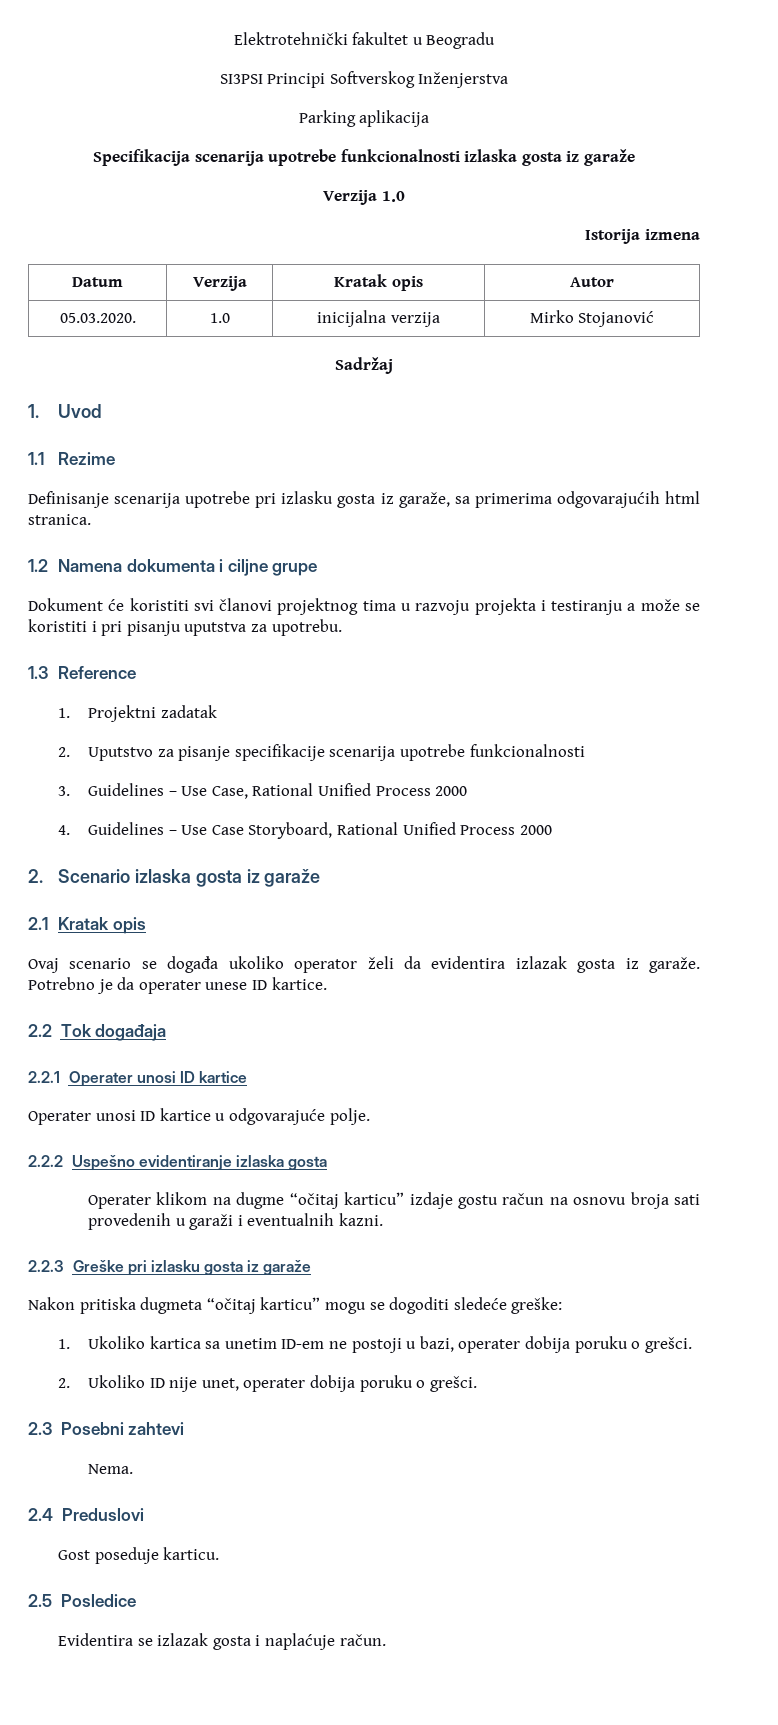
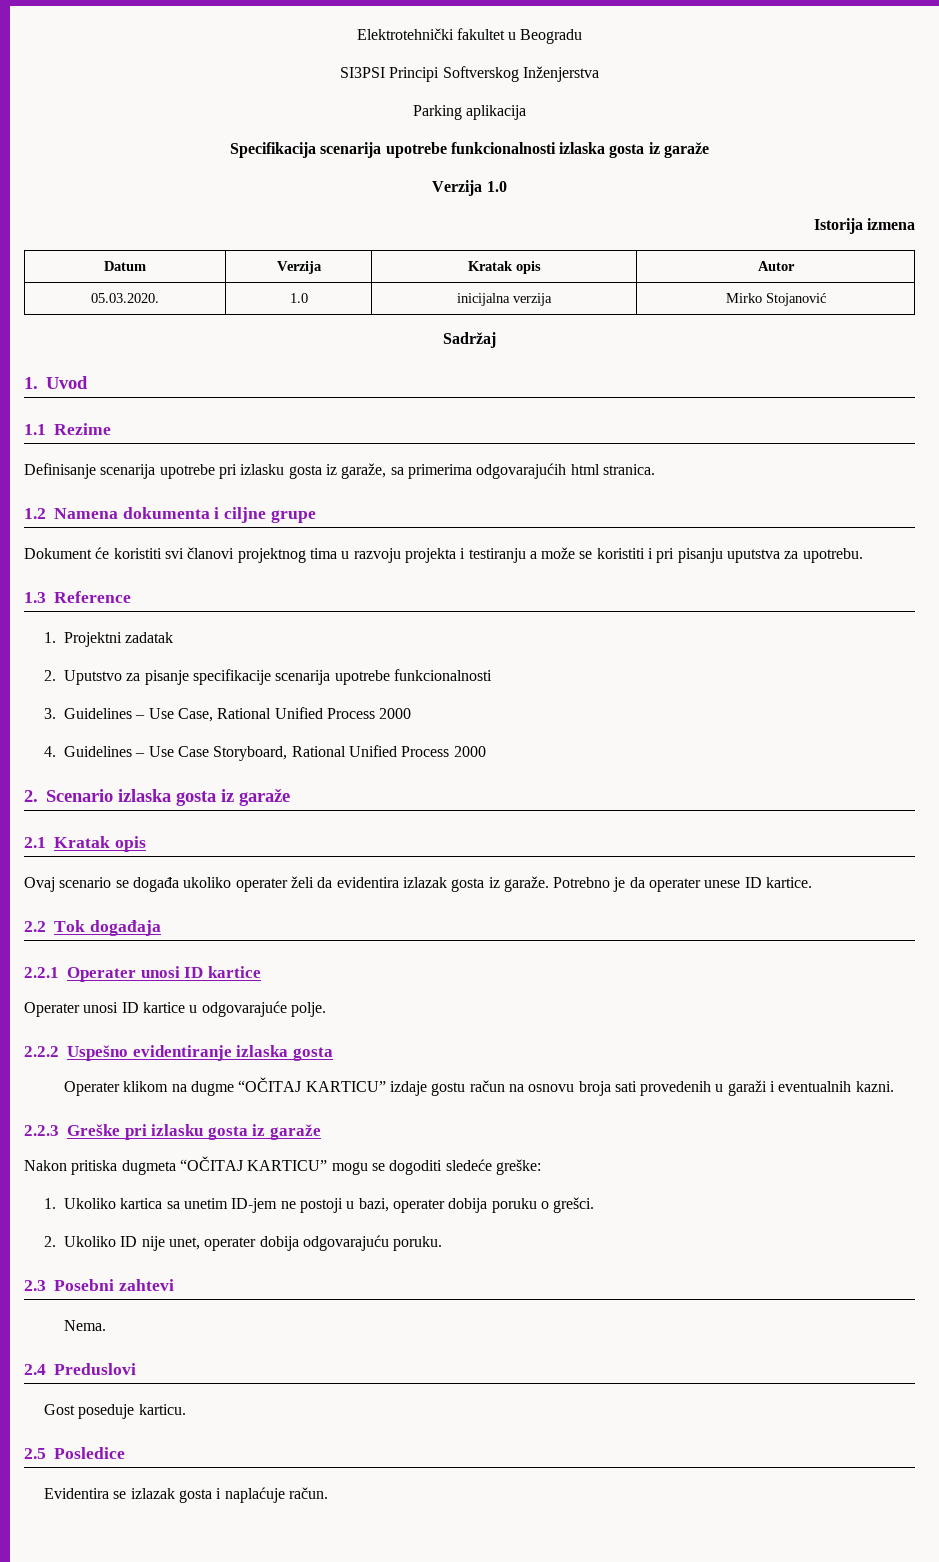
- Ovaj scenario se događa ukoliko operator želi da evidentira izlazak gosta iz garaže.
+ Ovaj scenario se događa ukoliko operater želi da evidentira izlazak gosta iz garaže.
- Operater klikom na dugme “očitaj karticu” izdaje gostu račun na osnovu broja sati provedenih u garaži i eventualnih kazni.
+ Operater klikom na dugme “OČITAJ KARTICU” izdaje gostu račun na osnovu broja sati provedenih u garaži i eventualnih kazni.
- Nakon pritiska dugmeta “očitaj karticu” mogu se dogoditi sledeće greške:
+ Nakon pritiska dugmeta “OČITAJ KARTICU” mogu se dogoditi sledeće greške:
- 1. Ukoliko kartica sa unetim ID-em ne postoji u bazi, operater dobija poruku o grešci.
+ 1. Ukoliko kartica sa unetim ID-jem ne postoji u bazi, operater dobija poruku o grešci.
- 2. Ukoliko ID nije unet, operater dobija poruku o grešci.
+ 2. Ukoliko ID nije unet, operater dobija odgovarajuću poruku.

